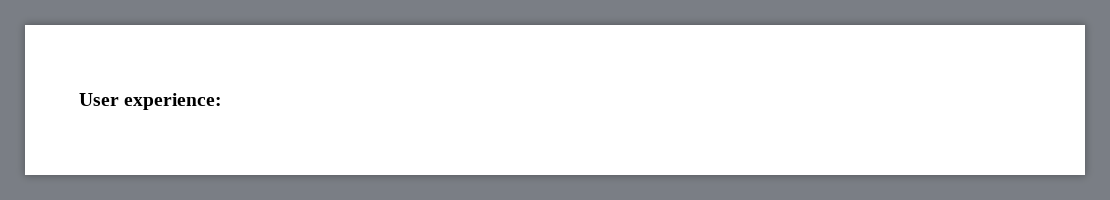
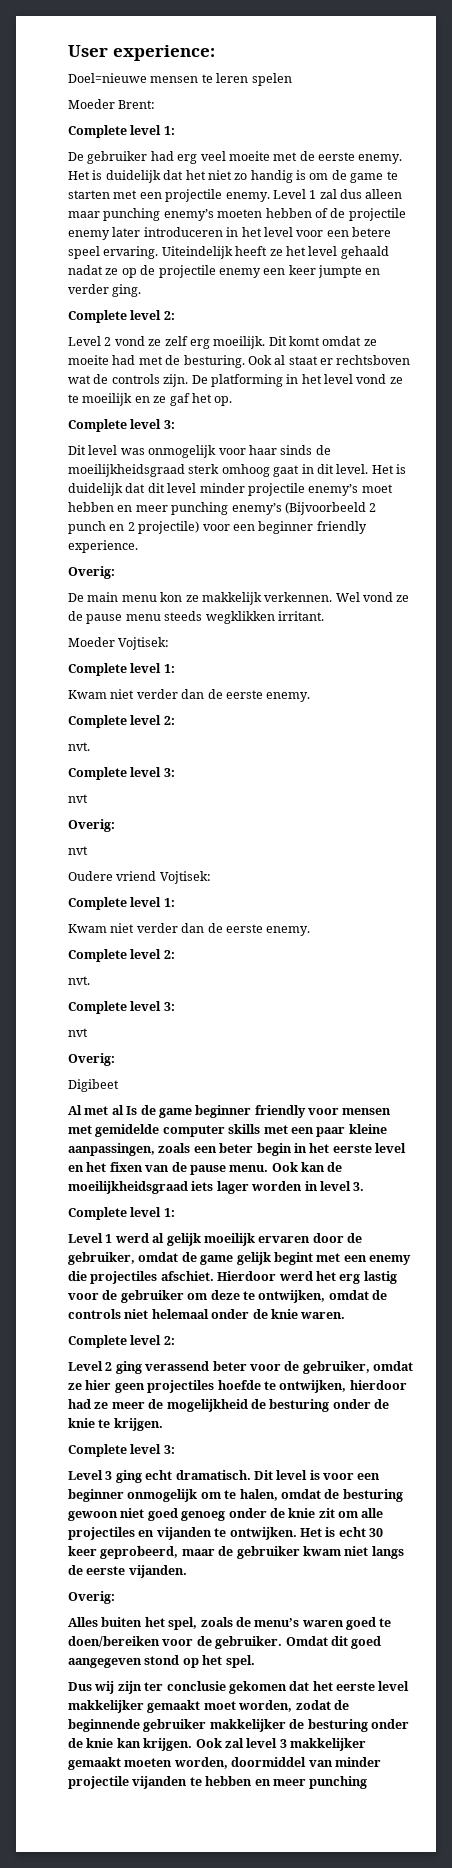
+ Doel=nieuwe mensen te leren spelen
+ Moeder Brent:
+ Complete level 1:
+ De gebruiker had erg veel moeite met de eerste enemy. Het is duidelijk dat het niet zo handig is om de game te starten met een projectile enemy. Level 1 zal dus alleen maar punching enemy’s moeten hebben of de projectile enemy later introduceren in het level voor een betere speel ervaring. Uiteindelijk heeft ze het level gehaald nadat ze op de projectile enemy een keer jumpte en verder ging.
+ Complete level 2:
+ Level 2 vond ze zelf erg moeilijk. Dit komt omdat ze moeite had met de besturing. Ook al staat er rechtsboven wat de controls zijn. De platforming in het level vond ze te moeilijk en ze gaf het op.
+ Complete level 3:
+ Dit level was onmogelijk voor haar sinds de moeilijkheidsgraad sterk omhoog gaat in dit level. Het is duidelijk dat dit level minder projectile enemy’s moet hebben en meer punching enemy’s (Bijvoorbeeld 2 punch en 2 projectile) voor een beginner friendly experience.
+ Overig:
+ De main menu kon ze makkelijk verkennen. Wel vond ze de pause menu steeds wegklikken irritant.
+ Moeder Vojtisek:
+ Complete level 1:
+ Kwam niet verder dan de eerste enemy.
+ Complete level 2:
+ nvt.
+ Complete level 3:
+ nvt
+ Overig:
+ nvt
+ Oudere vriend Vojtisek:
+ Complete level 1:
+ Kwam niet verder dan de eerste enemy.
+ Complete level 2:
+ nvt.
+ Complete level 3:
+ nvt
+ Overig:
+ Digibeet
+ Al met al Is de game beginner friendly voor mensen met gemidelde computer skills met een paar kleine aanpassingen, zoals een beter begin in het eerste level en het fixen van de pause menu. Ook kan de moeilijkheidsgraad iets lager worden in level 3.
+ Complete level 1:
+ Level 1 werd al gelijk moeilijk ervaren door de gebruiker, omdat de game gelijk begint met een enemy die projectiles afschiet. Hierdoor werd het erg lastig voor de gebruiker om deze te ontwijken, omdat de controls niet helemaal onder de knie waren.
+ Complete level 2:
+ Level 2 ging verassend beter voor de gebruiker, omdat ze hier geen projectiles hoefde te ontwijken, hierdoor had ze meer de mogelijkheid de besturing onder de knie te krijgen.
+ Complete level 3:
+ Level 3 ging echt dramatisch. Dit level is voor een beginner onmogelijk om te halen, omdat de besturing gewoon niet goed genoeg onder de knie zit om alle projectiles en vijanden te ontwijken. Het is echt 30 keer geprobeerd, maar de gebruiker kwam niet langs de eerste vijanden.
+ Overig:
+ Alles buiten het spel, zoals de menu’s waren goed te doen/bereiken voor de gebruiker. Omdat dit goed aangegeven stond op het spel.
+ Dus wij zijn ter conclusie gekomen dat het eerste level makkelijker gemaakt moet worden, zodat de beginnende gebruiker makkelijker de besturing onder de knie kan krijgen. Ook zal level 3 makkelijker gemaakt moeten worden, doormiddel van minder projectile vijanden te hebben en meer punching

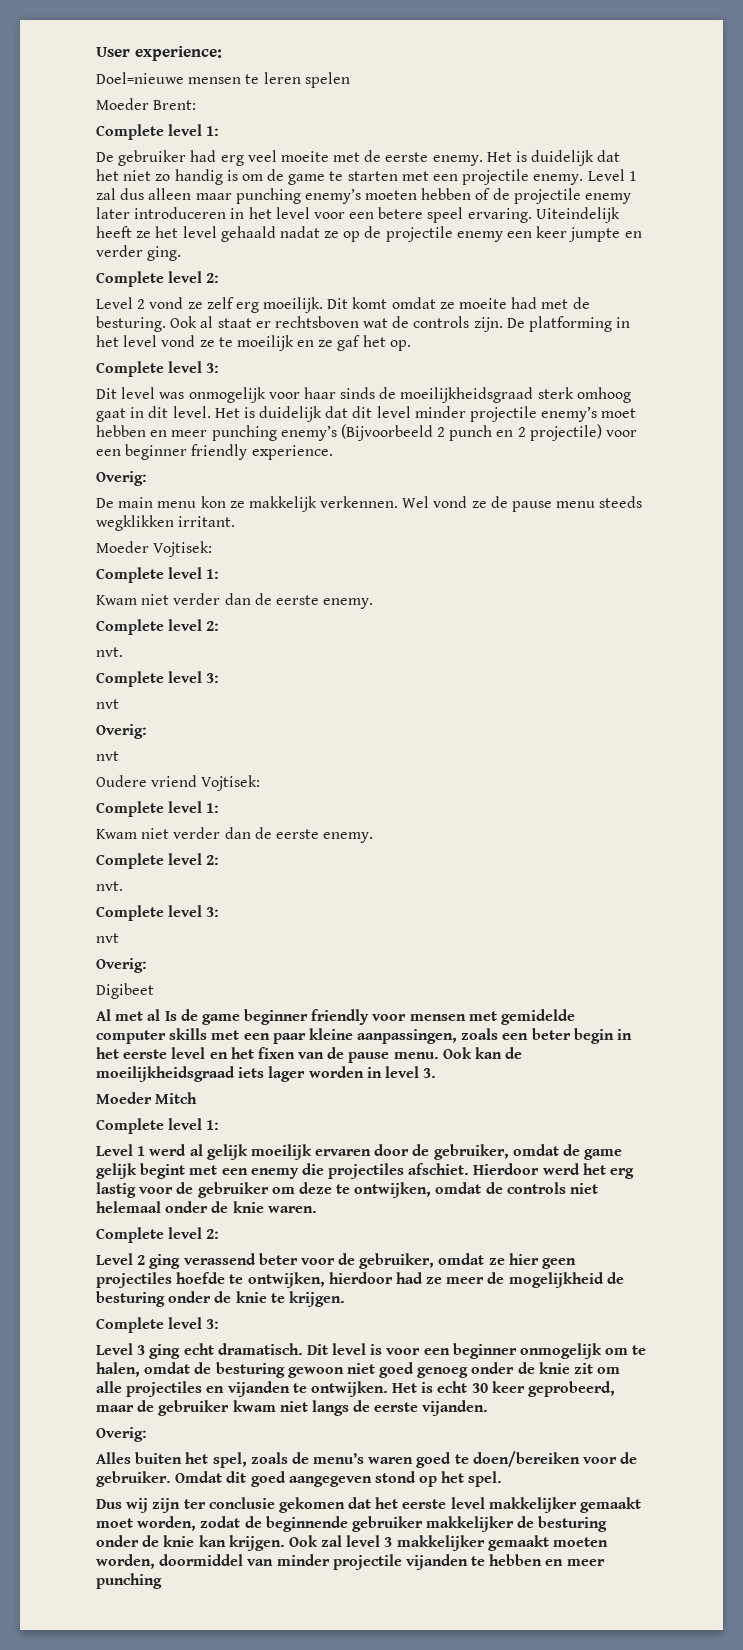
+ Moeder Mitch

